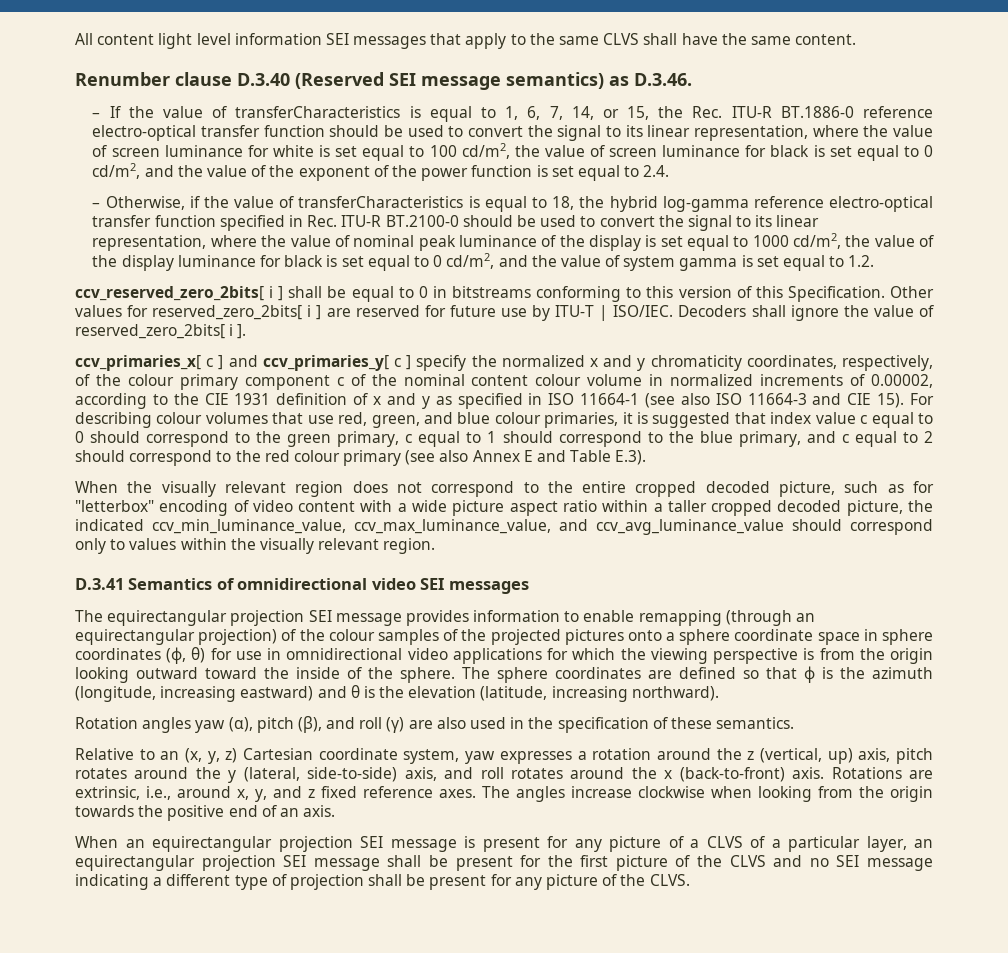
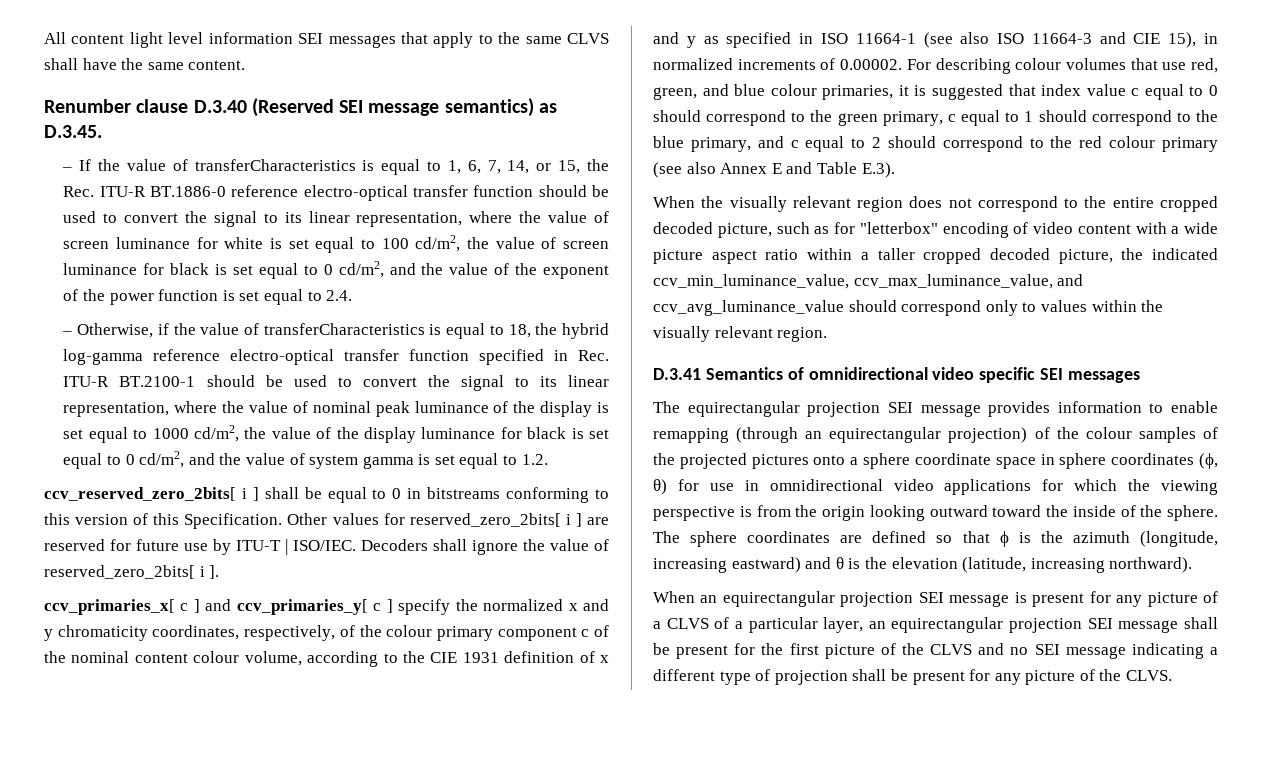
- Renumber clause D.3.40 (Reserved SEI message semantics) as D.3.46.
+ Renumber clause D.3.40 (Reserved SEI message semantics) as D.3.45.
- – Otherwise, if the value of transferCharacteristics is equal to 18, the hybrid log-gamma reference electro-optical transfer function specified in Rec. ITU-R BT.2100-0 should be used to convert the signal to its linear representation, where the value of nominal peak luminance of the display is set equal to 1000 cd/m2, the value of the display luminance for black is set equal to 0 cd/m2, and the value of system gamma is set equal to 1.2.
+ – Otherwise, if the value of transferCharacteristics is equal to 18, the hybrid log-gamma reference electro-optical transfer function specified in Rec. ITU-R BT.2100-1 should be used to convert the signal to its linear representation, where the value of nominal peak luminance of the display is set equal to 1000 cd/m2, the value of the display luminance for black is set equal to 0 cd/m2, and the value of system gamma is set equal to 1.2.
- ccv_primaries_x[ c ] and ccv_primaries_y[ c ] specify the normalized x and y chromaticity coordinates, respectively, of the colour primary component c of the nominal content colour volume in normalized increments of 0.00002, according to the CIE 1931 definition of x and y as specified in ISO 11664-1 (see also ISO 11664-3 and CIE 15). For describing colour volumes that use red, green, and blue colour primaries, it is suggested that index value c equal to 0 should correspond to the green primary, c equal to 1 should correspond to the blue primary, and c equal to 2 should correspond to the red colour primary (see also Annex E and Table E.3).
+ ccv_primaries_x[ c ] and ccv_primaries_y[ c ] specify the normalized x and y chromaticity coordinates, respectively, of the colour primary component c of the nominal content colour volume, according to the CIE 1931 definition of x and y as specified in ISO 11664-1 (see also ISO 11664-3 and CIE 15), in normalized increments of 0.00002. For describing colour volumes that use red, green, and blue colour primaries, it is suggested that index value c equal to 0 should correspond to the green primary, c equal to 1 should correspond to the blue primary, and c equal to 2 should correspond to the red colour primary (see also Annex E and Table E.3).
- D.3.41 Semantics of omnidirectional video SEI messages
+ D.3.41 Semantics of omnidirectional video specific SEI messages
- Rotation angles yaw (α), pitch (β), and roll (γ) are also used in the specification of these semantics.
- Relative to an (x, y, z) Cartesian coordinate system, yaw expresses a rotation around the z (vertical, up) axis, pitch rotates around the y (lateral, side-to-side) axis, and roll rotates around the x (back-to-front) axis. Rotations are extrinsic, i.e., around x, y, and z fixed reference axes. The angles increase clockwise when looking from the origin towards the positive end of an axis.

